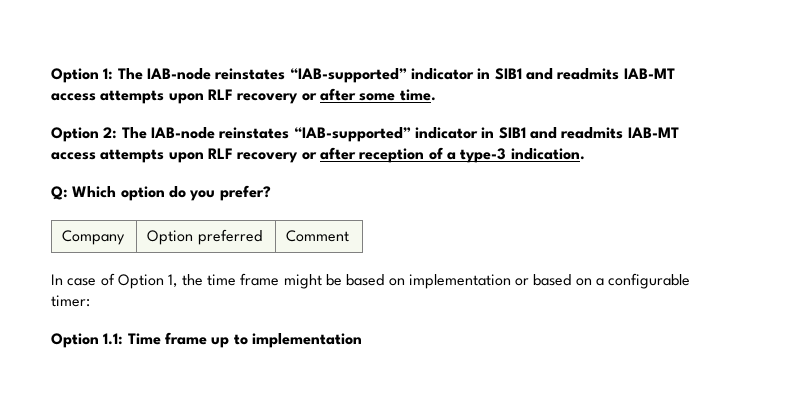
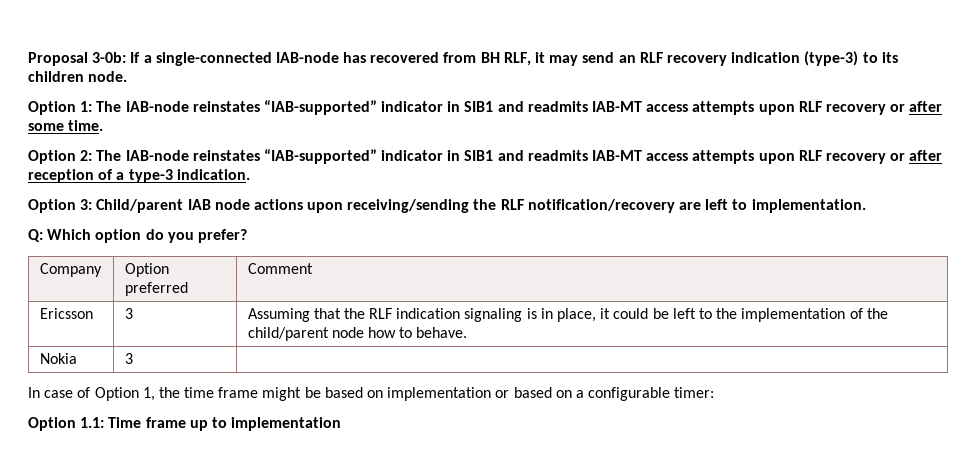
+ Proposal 3-0b: If a single-connected IAB-node has recovered from BH RLF, it may send an RLF recovery indication (type-3) to its children node.
+ Option 3: Child/parent IAB node actions upon receiving/sending the RLF notification/recovery are left to implementation.
+ Ericsson | 3 | Assuming that the RLF indication signaling is in place, it could be left to the implementation of the child/parent node how to behave.
+ Nokia | 3 |

